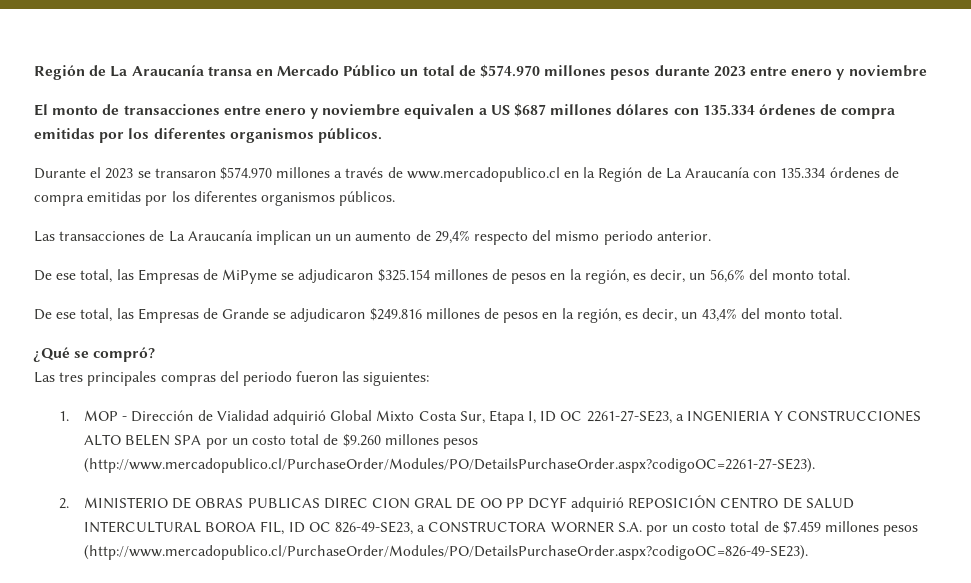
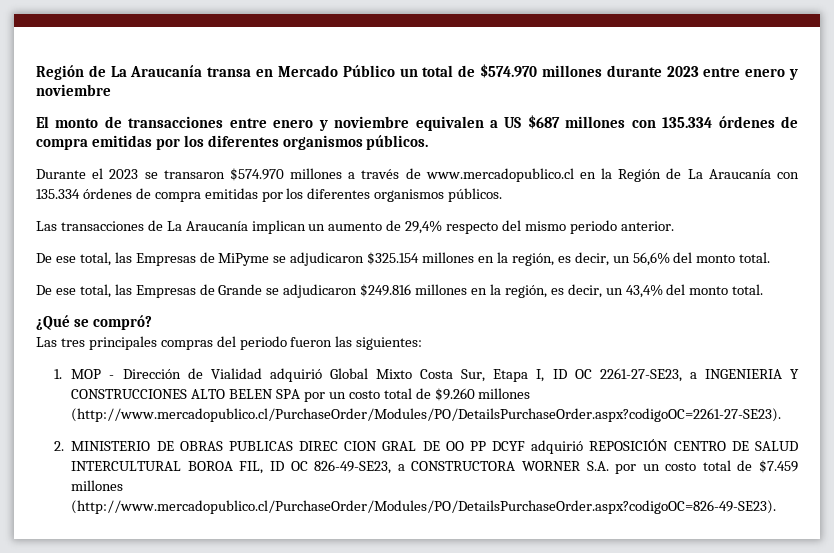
- Región de La Araucanía transa en Mercado Público un total de $574.970 millones pesos durante 2023 entre enero y noviembre
+ Región de La Araucanía transa en Mercado Público un total de $574.970 millones durante 2023 entre enero y noviembre
- El monto de transacciones entre enero y noviembre equivalen a US $687 millones dólares con 135.334 órdenes de compra emitidas por los diferentes organismos públicos.
+ El monto de transacciones entre enero y noviembre equivalen a US $687 millones con 135.334 órdenes de compra emitidas por los diferentes organismos públicos.
- Las transacciones de La Araucanía implican un un aumento de 29,4% respecto del mismo periodo anterior.
+ Las transacciones de La Araucanía implican un aumento de 29,4% respecto del mismo periodo anterior.
- De ese total, las Empresas de MiPyme se adjudicaron $325.154 millones de pesos en la región, es decir, un 56,6% del monto total.
+ De ese total, las Empresas de MiPyme se adjudicaron $325.154 millones en la región, es decir, un 56,6% del monto total.
- De ese total, las Empresas de Grande se adjudicaron $249.816 millones de pesos en la región, es decir, un 43,4% del monto total.
+ De ese total, las Empresas de Grande se adjudicaron $249.816 millones en la región, es decir, un 43,4% del monto total.
- 1. MOP - Dirección de Vialidad adquirió Global Mixto Costa Sur, Etapa I, ID OC 2261-27-SE23, a INGENIERIA Y CONSTRUCCIONES ALTO BELEN SPA por un costo total de $9.260 millones pesos (http://www.mercadopublico.cl/PurchaseOrder/Modules/PO/DetailsPurchaseOrder.aspx?codigoOC=2261-27-SE23).
+ 1. MOP - Dirección de Vialidad adquirió Global Mixto Costa Sur, Etapa I, ID OC 2261-27-SE23, a INGENIERIA Y CONSTRUCCIONES ALTO BELEN SPA por un costo total de $9.260 millones (http://www.mercadopublico.cl/PurchaseOrder/Modules/PO/DetailsPurchaseOrder.aspx?codigoOC=2261-27-SE23).
- 2. MINISTERIO DE OBRAS PUBLICAS DIREC CION GRAL DE OO PP DCYF adquirió REPOSICIÓN CENTRO DE SALUD INTERCULTURAL BOROA FIL, ID OC 826-49-SE23, a CONSTRUCTORA WORNER S.A. por un costo total de $7.459 millones pesos (http://www.mercadopublico.cl/PurchaseOrder/Modules/PO/DetailsPurchaseOrder.aspx?codigoOC=826-49-SE23).
+ 2. MINISTERIO DE OBRAS PUBLICAS DIREC CION GRAL DE OO PP DCYF adquirió REPOSICIÓN CENTRO DE SALUD INTERCULTURAL BOROA FIL, ID OC 826-49-SE23, a CONSTRUCTORA WORNER S.A. por un costo total de $7.459 millones (http://www.mercadopublico.cl/PurchaseOrder/Modules/PO/DetailsPurchaseOrder.aspx?codigoOC=826-49-SE23).

